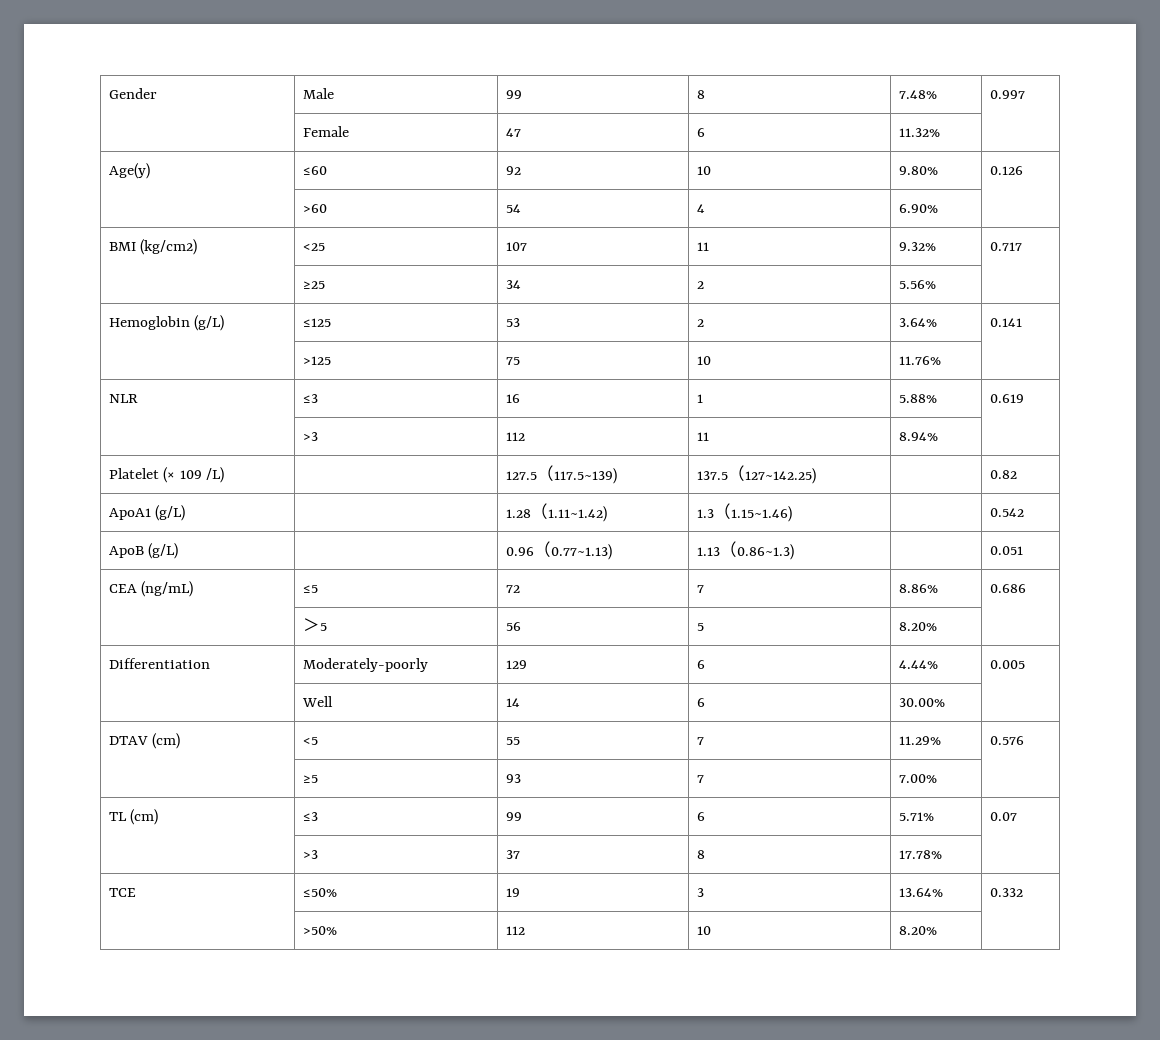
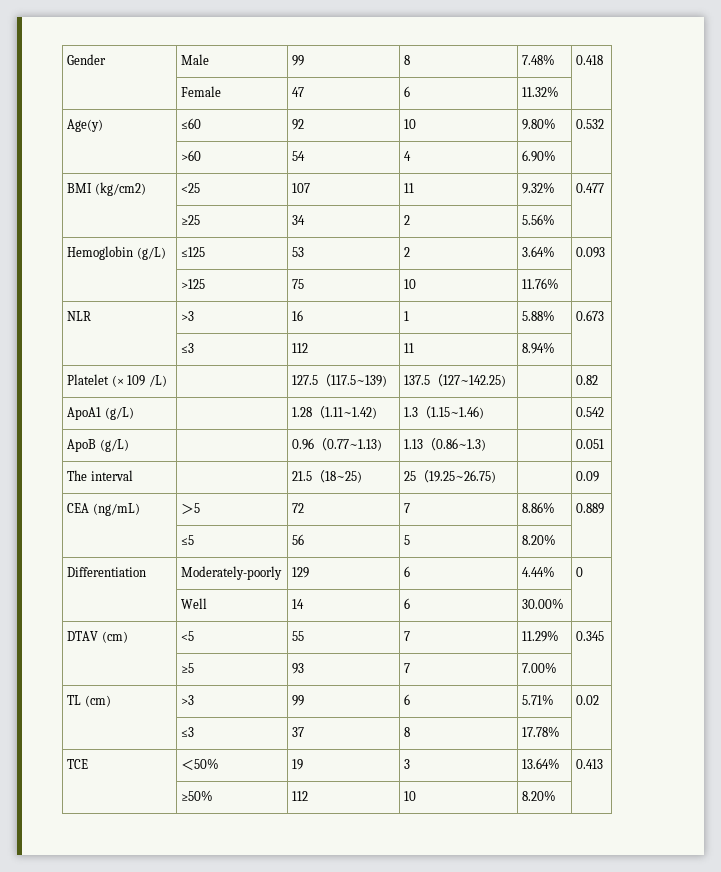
- Gender | Male | 99 | 8 | 7.48% | 0.997
+ Gender | Male | 99 | 8 | 7.48% | 0.418
- Age(y) | ≤60 | 92 | 10 | 9.80% | 0.126
+ Age(y) | ≤60 | 92 | 10 | 9.80% | 0.532
- BMI (kg/cm2) | <25 | 107 | 11 | 9.32% | 0.717
+ BMI (kg/cm2) | <25 | 107 | 11 | 9.32% | 0.477
- Hemoglobin (g/L) | ≤125 | 53 | 2 | 3.64% | 0.141
+ Hemoglobin (g/L) | ≤125 | 53 | 2 | 3.64% | 0.093
- NLR | ≤3 | 16 | 1 | 5.88% | 0.619
- | >3 | 112 | 11 | 8.94% |
+ NLR | >3 | 16 | 1 | 5.88% | 0.673
+ | ≤3 | 112 | 11 | 8.94% |
+ The interval | | 21.5（18~25) | 25（19.25~26.75) | | 0.09
- CEA (ng/mL) | ≤5 | 72 | 7 | 8.86% | 0.686
- | ＞5 | 56 | 5 | 8.20% |
+ CEA (ng/mL) | ＞5 | 72 | 7 | 8.86% | 0.889
+ | ≤5 | 56 | 5 | 8.20% |
- Differentiation | Moderately-poorly | 129 | 6 | 4.44% | 0.005
+ Differentiation | Moderately-poorly | 129 | 6 | 4.44% | 0
- DTAV (cm) | <5 | 55 | 7 | 11.29% | 0.576
+ DTAV (cm) | <5 | 55 | 7 | 11.29% | 0.345
- TL (cm) | ≤3 | 99 | 6 | 5.71% | 0.07
- | >3 | 37 | 8 | 17.78% |
+ TL (cm) | >3 | 99 | 6 | 5.71% | 0.02
+ | ≤3 | 37 | 8 | 17.78% |
- TCE | ≤50% | 19 | 3 | 13.64% | 0.332
- | >50% | 112 | 10 | 8.20% |
+ TCE | ＜50% | 19 | 3 | 13.64% | 0.413
+ | ≥50% | 112 | 10 | 8.20% |

